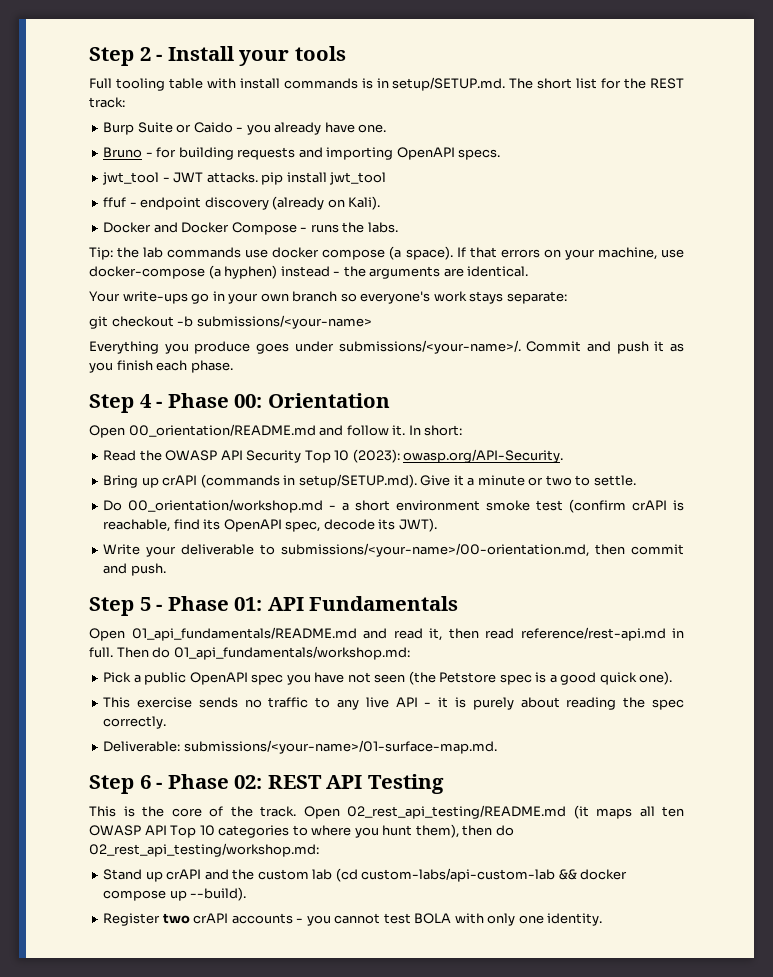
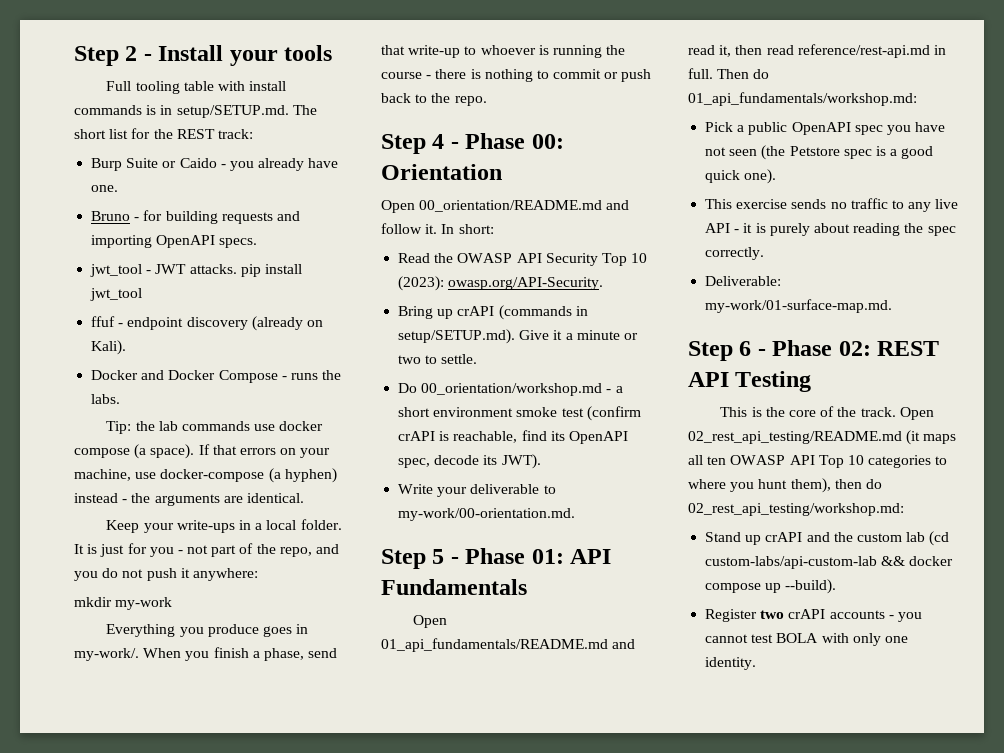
- Your write-ups go in your own branch so everyone's work stays separate:
- git checkout -b submissions/<your-name>
- Everything you produce goes under submissions/<your-name>/. Commit and push it as you finish each phase.
+ Keep your write-ups in a local folder. It is just for you - not part of the repo, and you do not push it anywhere:
+ mkdir my-work
+ Everything you produce goes in my-work/. When you finish a phase, send that write-up to whoever is running the course - there is nothing to commit or push back to the repo.
- Write your deliverable to submissions/<your-name>/00-orientation.md, then commit and push.
+ Write your deliverable to my-work/00-orientation.md.
- Deliverable: submissions/<your-name>/01-surface-map.md.
+ Deliverable: my-work/01-surface-map.md.

